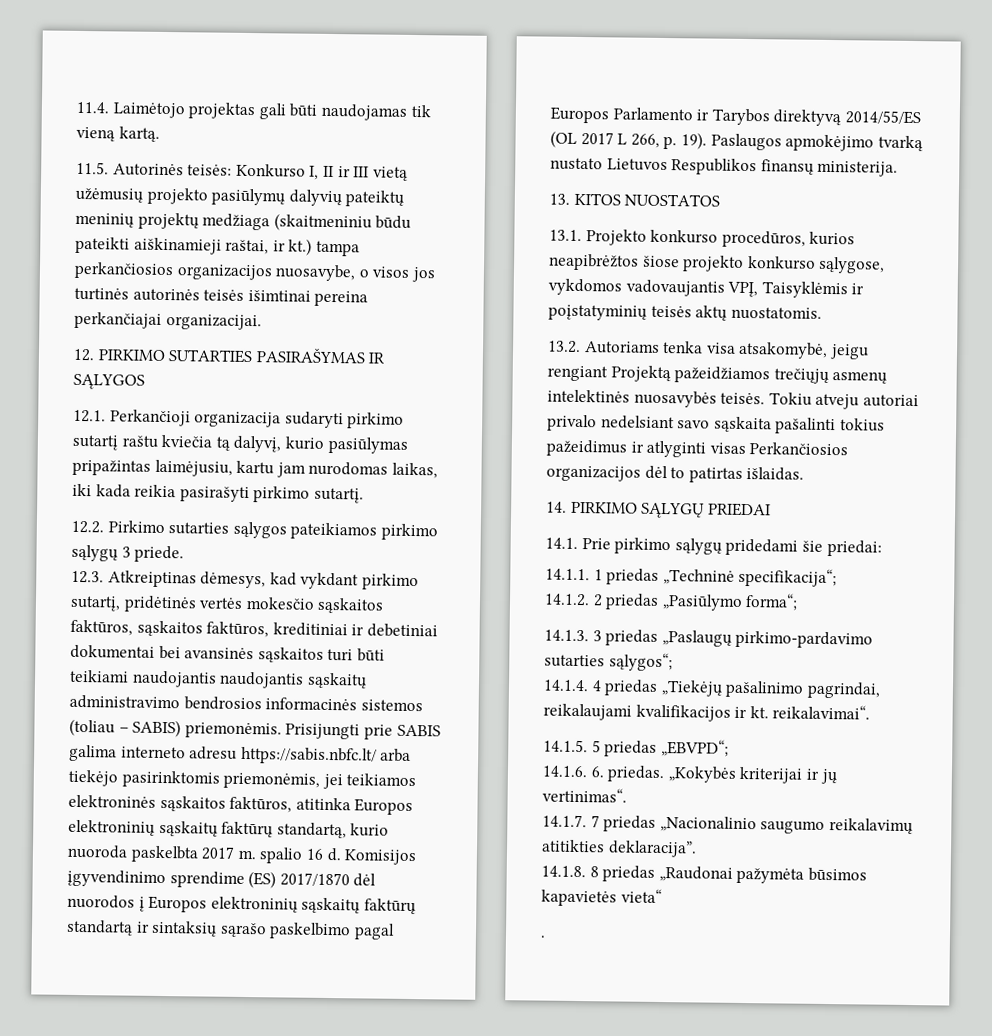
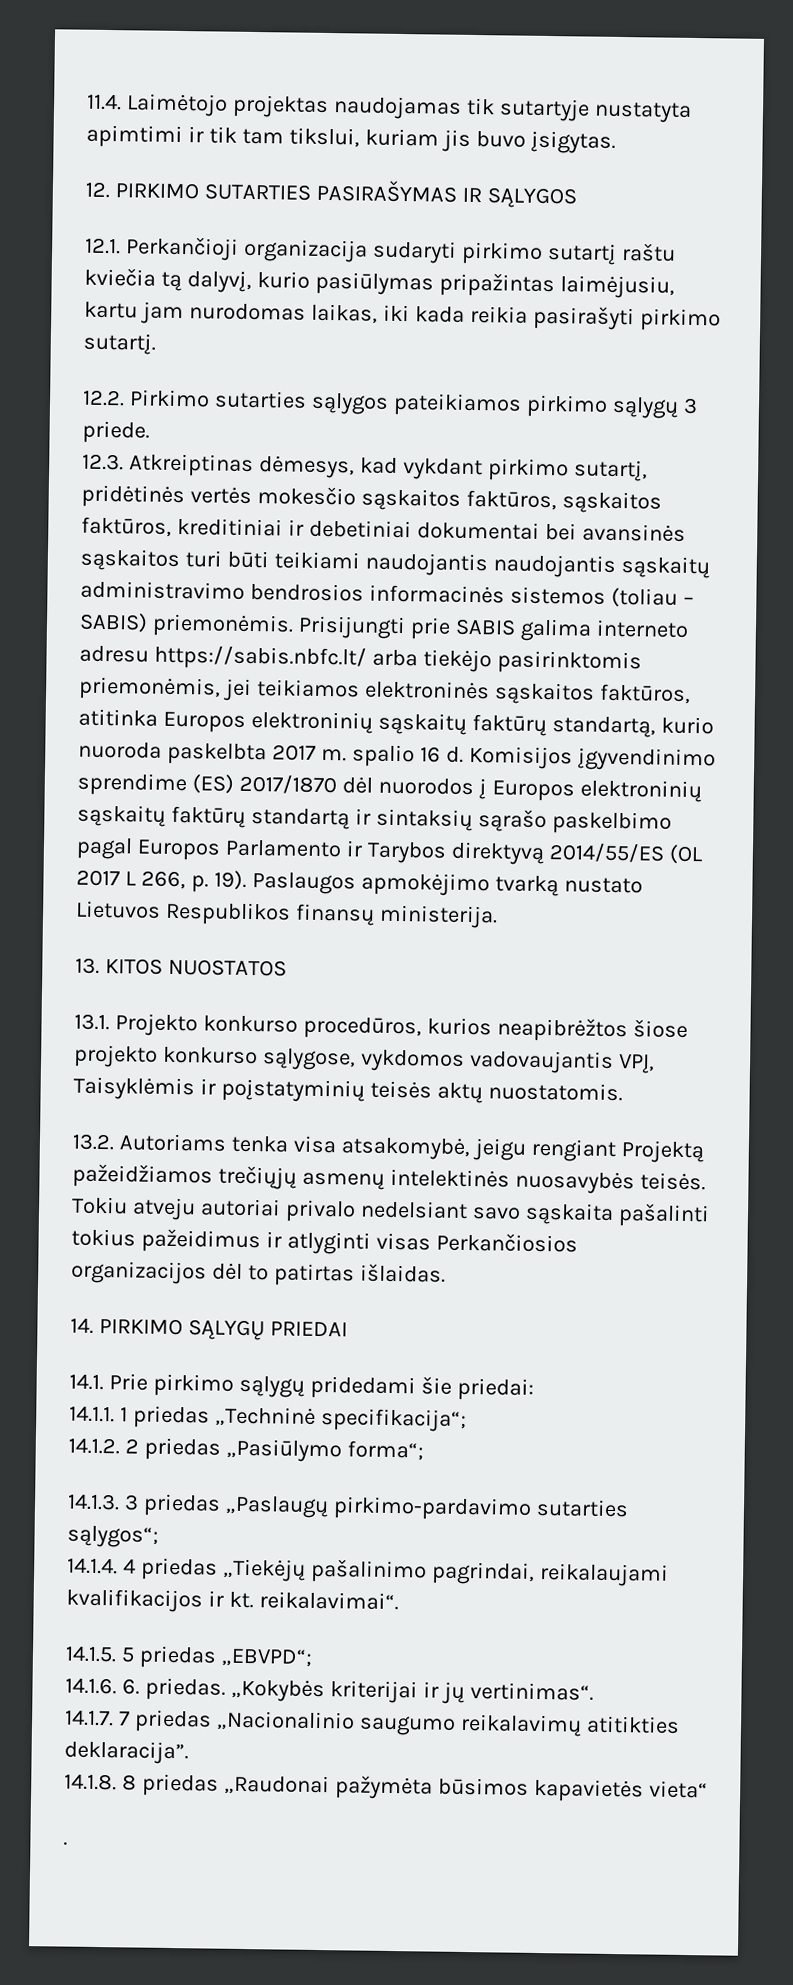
- 11.4. Laimėtojo projektas gali būti naudojamas tik vieną kartą.
- 11.5. Autorinės teisės: Konkurso I, II ir III vietą užėmusių projekto pasiūlymų dalyvių pateiktų meninių projektų medžiaga (skaitmeniniu būdu pateikti aiškinamieji raštai, ir kt.) tampa perkančiosios organizacijos nuosavybe, o visos jos turtinės autorinės teisės išimtinai pereina perkančiajai organizacijai.
+ 11.4. Laimėtojo projektas naudojamas tik sutartyje nustatyta apimtimi ir tik tam tikslui, kuriam jis buvo įsigytas.

